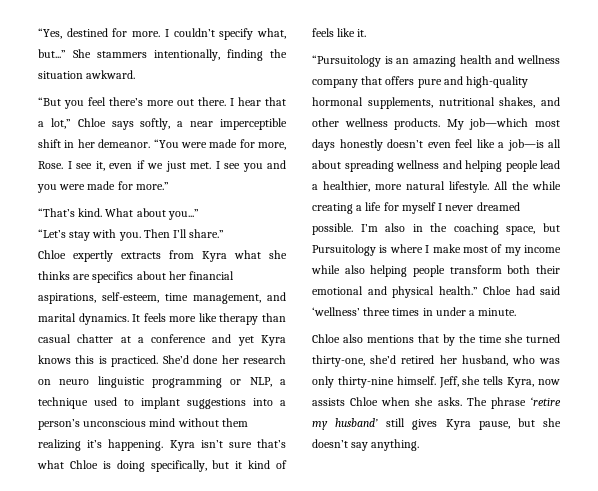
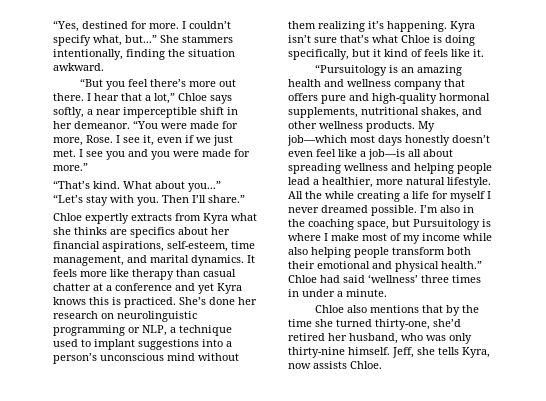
- She’d done her research on neuro linguistic programming or NLP, a technique used to implant suggestions into a person’s unconscious mind without them realizing it’s happening.
+ She’s done her research on neurolinguistic programming or NLP, a technique used to implant suggestions into a person’s unconscious mind without them realizing it’s happening.
- Jeff, she tells Kyra, now assists Chloe when she asks. The phrase ‘retire my husband’ still gives Kyra pause, but she doesn’t say anything.
+ Jeff, she tells Kyra, now assists Chloe.

